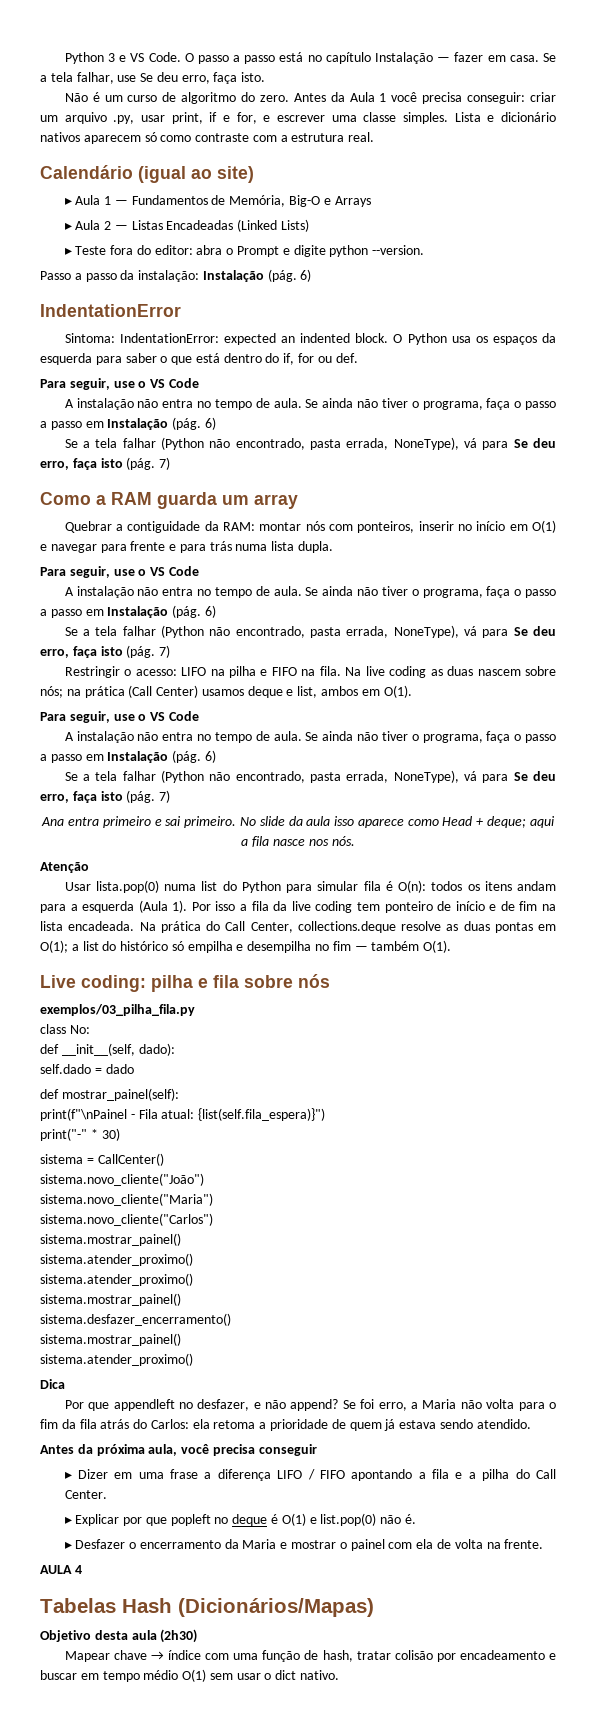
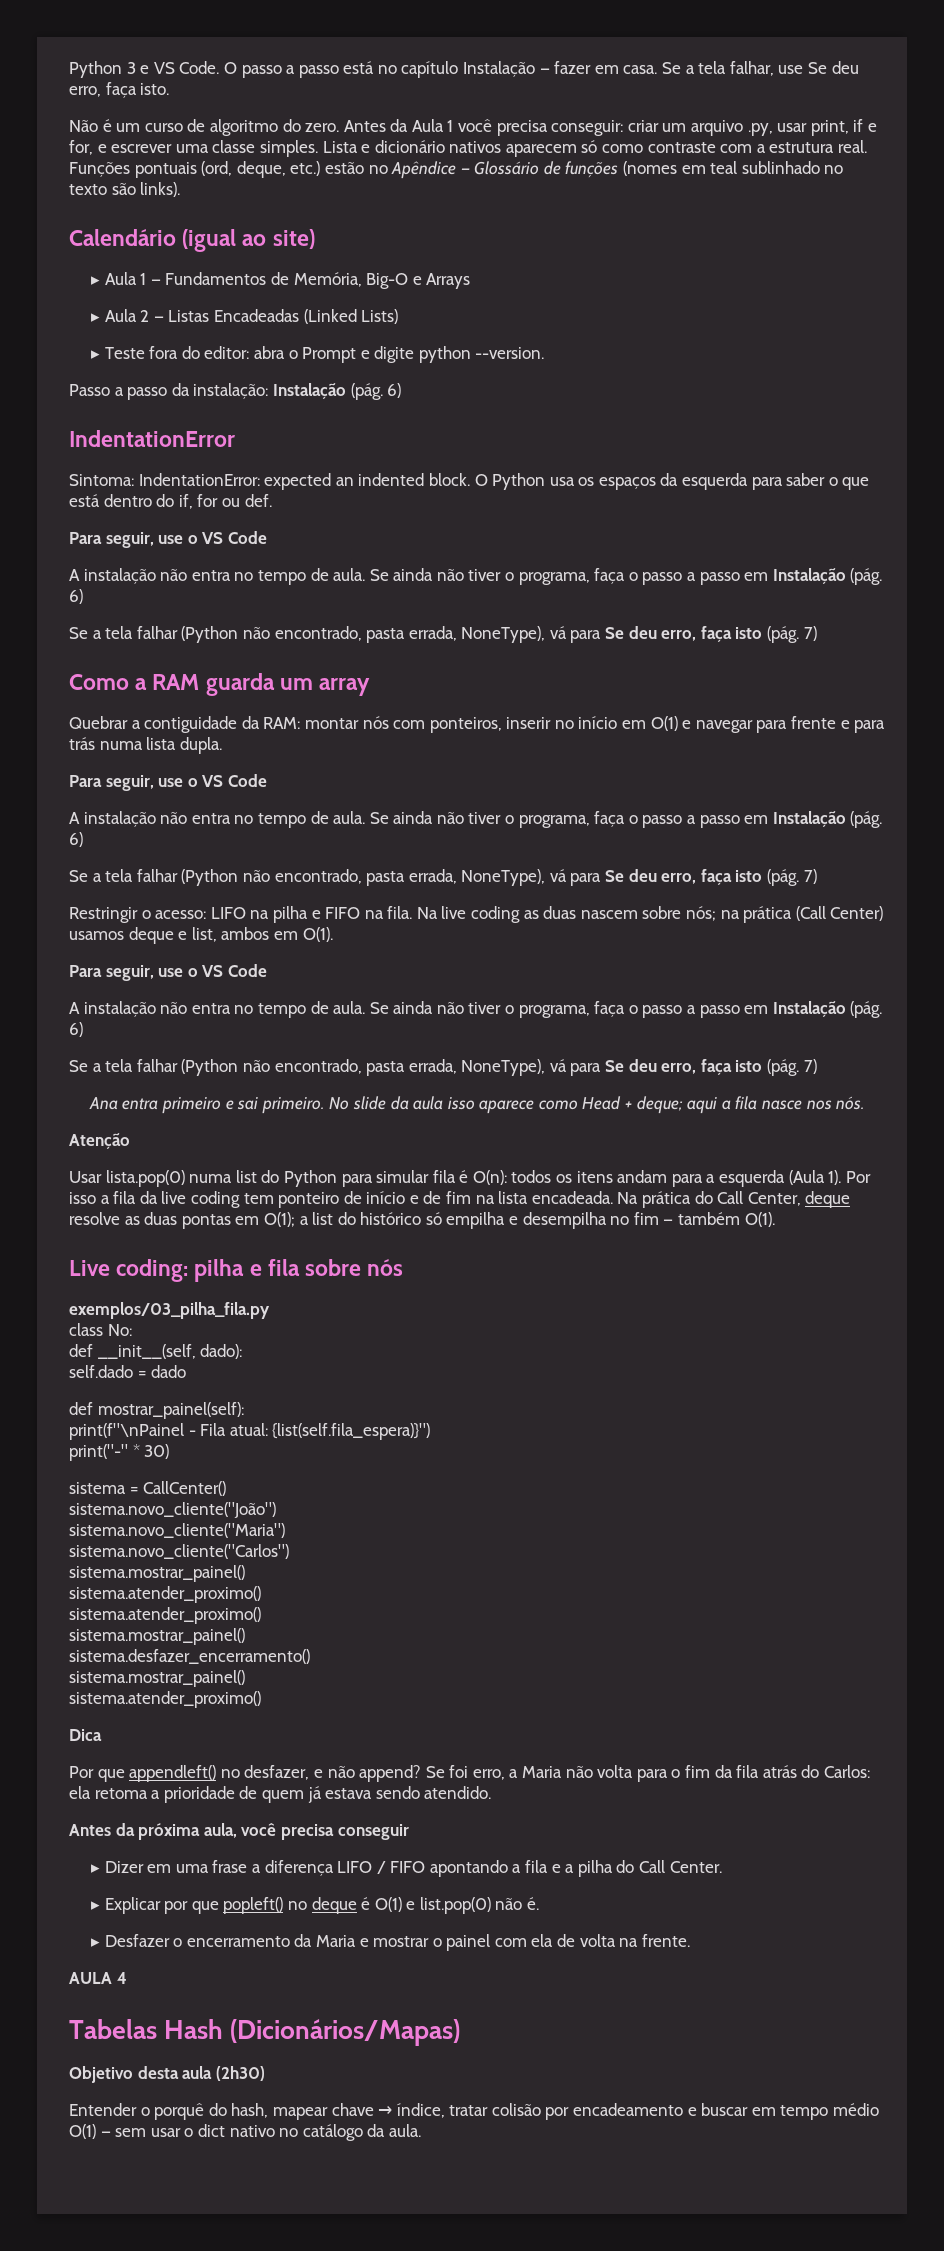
+ Funções pontuais (ord, deque, etc.) estão no Apêndice — Glossário de funções (nomes em teal sublinhado no texto são links).
- Na prática do Call Center, collections.deque resolve as duas pontas em O(1); a list do histórico só empilha e desempilha no fim — também O(1).
+ Na prática do Call Center, deque resolve as duas pontas em O(1); a list do histórico só empilha e desempilha no fim — também O(1).
- Por que appendleft no desfazer, e não append?
+ Por que appendleft() no desfazer, e não append?
- ▸ Explicar por que popleft no deque é O(1) e list.pop(0) não é.
+ ▸ Explicar por que popleft() no deque é O(1) e list.pop(0) não é.
- Mapear chave → índice com uma função de hash, tratar colisão por encadeamento e buscar em tempo médio O(1) sem usar o dict nativo.
+ Entender o porquê do hash, mapear chave → índice, tratar colisão por encadeamento e buscar em tempo médio O(1) — sem usar o dict nativo no catálogo da aula.

